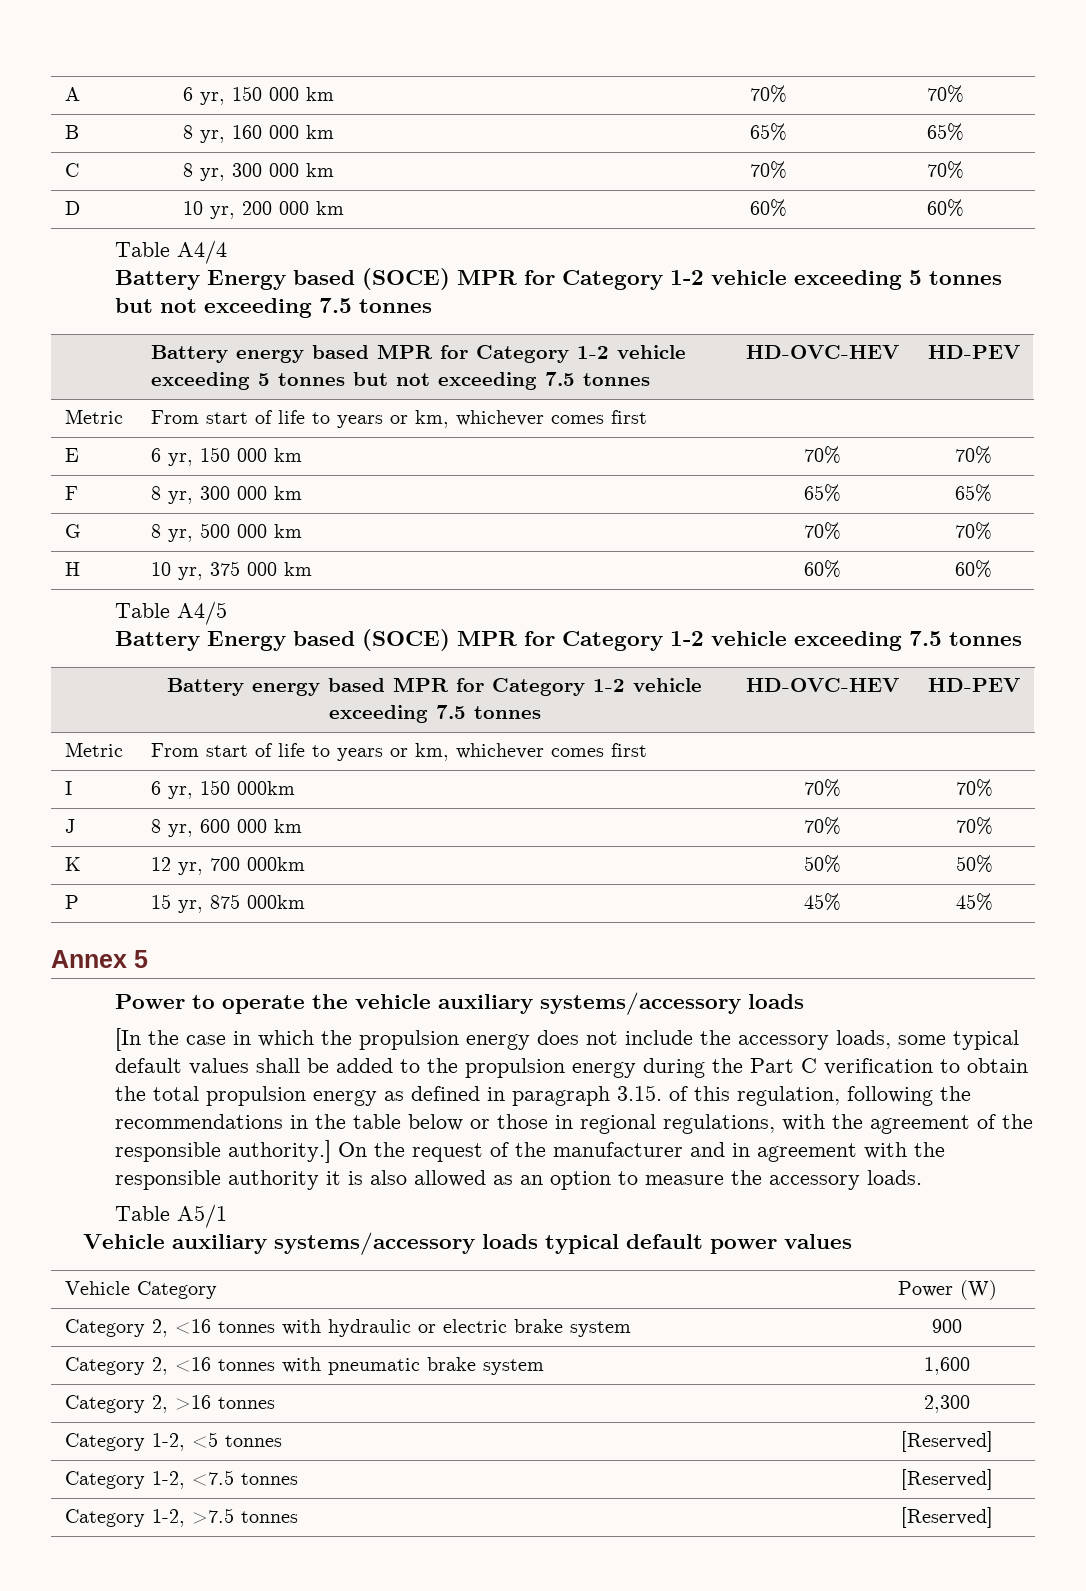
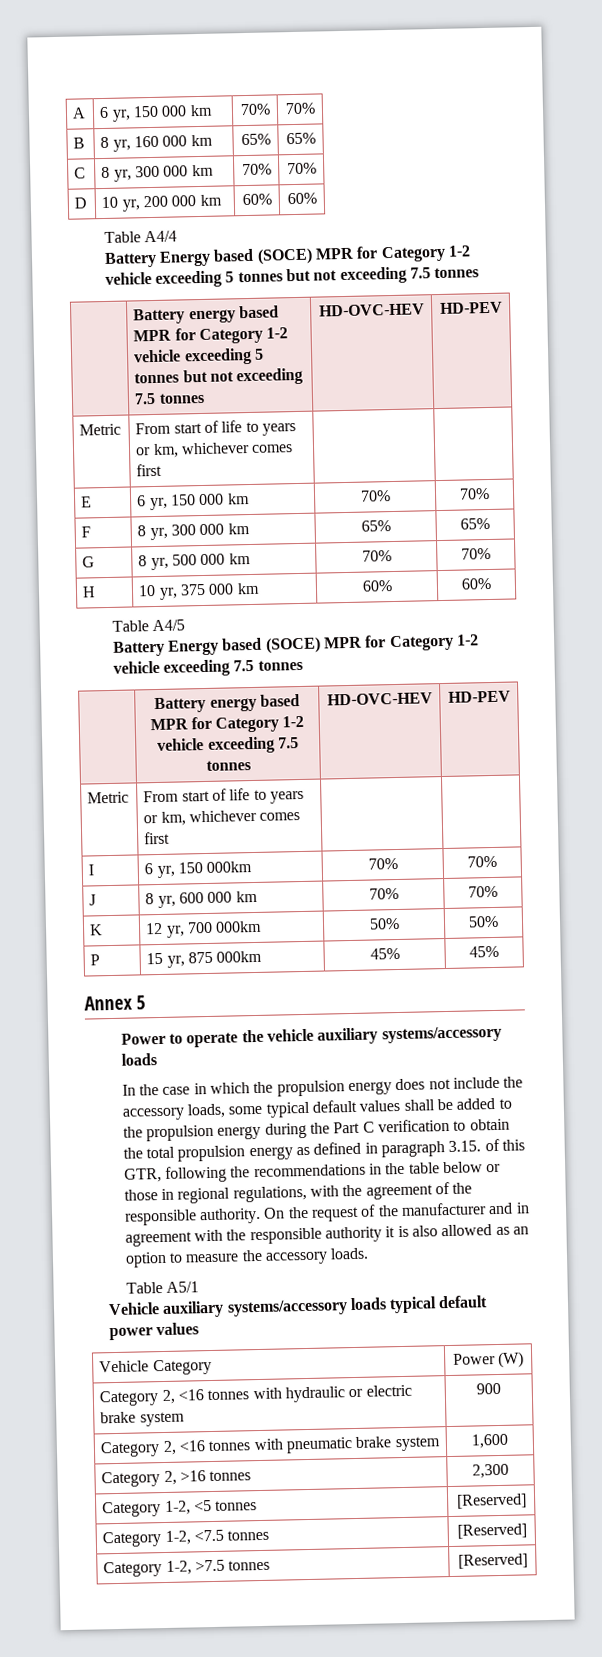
- [In the case in which the propulsion energy does not include the accessory loads, some typical default values shall be added to the propulsion energy during the Part C verification to obtain the total propulsion energy as defined in paragraph 3.15. of this regulation, following the recommendations in the table below or those in regional regulations, with the agreement of the responsible authority.]
+ In the case in which the propulsion energy does not include the accessory loads, some typical default values shall be added to the propulsion energy during the Part C verification to obtain the total propulsion energy as defined in paragraph 3.15. of this GTR, following the recommendations in the table below or those in regional regulations, with the agreement of the responsible authority.

